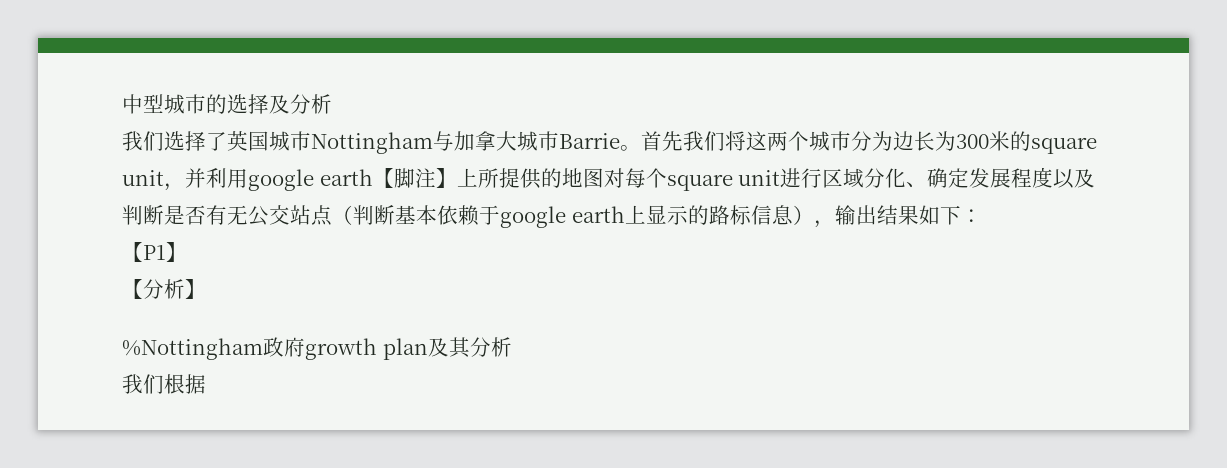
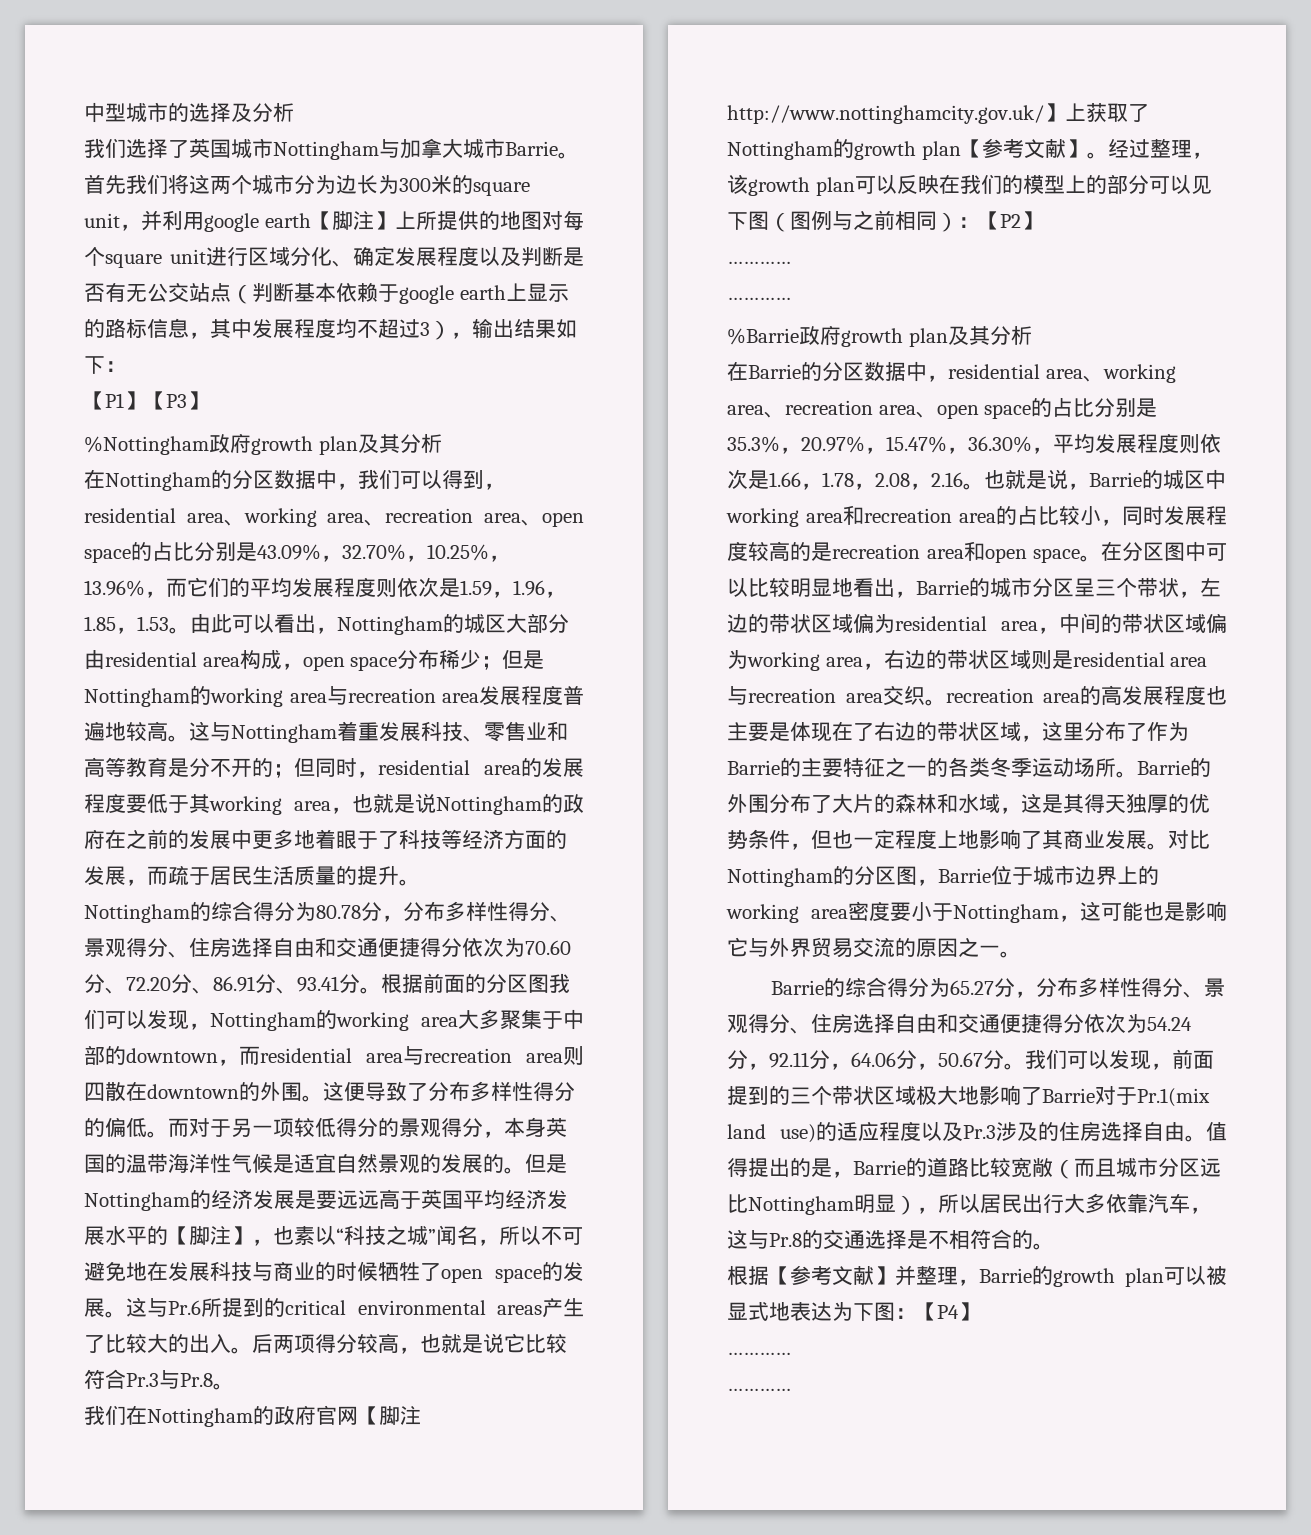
- 首先我们将这两个城市分为边长为300米的square unit，并利用google earth【脚注】上所提供的地图对每个square unit进行区域分化、确定发展程度以及判断是否有无公交站点（判断基本依赖于google earth上显示的路标信息），输出结果如下：
+ 首先我们将这两个城市分为边长为300米的square unit，并利用google earth【脚注】上所提供的地图对每个square unit进行区域分化、确定发展程度以及判断是否有无公交站点（判断基本依赖于google earth上显示的路标信息，其中发展程度均不超过3），输出结果如下：
- 【P1】
- 【分析】
+ 【P1】【P3】
- 我们根据
+ 在Nottingham的分区数据中，我们可以得到，residential area、working area、recreation area、open space的占比分别是43.09%，32.70%，10.25%，13.96%，而它们的平均发展程度则依次是1.59，1.96，1.85，1.53。由此可以看出，Nottingham的城区大部分由residential area构成，open space分布稀少；但是Nottingham的working area与recreation area发展程度普遍地较高。这与Nottingham着重发展科技、零售业和高等教育是分不开的；但同时，residential area的发展程度要低于其working area，也就是说Nottingham的政府在之前的发展中更多地着眼于了科技等经济方面的发展，而疏于居民生活质量的提升。
+ Nottingham的综合得分为80.78分，分布多样性得分、景观得分、住房选择自由和交通便捷得分依次为70.60分、72.20分、86.91分、93.41分。根据前面的分区图我们可以发现，Nottingham的working area大多聚集于中部的downtown，而residential area与recreation area则四散在downtown的外围。这便导致了分布多样性得分的偏低。而对于另一项较低得分的景观得分，本身英国的温带海洋性气候是适宜自然景观的发展的。但是Nottingham的经济发展是要远远高于英国平均经济发展水平的【脚注】，也素以“科技之城”闻名，所以不可避免地在发展科技与商业的时候牺牲了open space的发展。这与Pr.6所提到的critical environmental areas产生了比较大的出入。后两项得分较高，也就是说它比较符合Pr.3与Pr.8。
+ 我们在Nottingham的政府官网【脚注http://www.nottinghamcity.gov.uk/】上获取了Nottingham的growth plan【参考文献】。经过整理，该growth plan可以反映在我们的模型上的部分可以见下图（图例与之前相同）：【P2】
+ …………
+ …………
+ %Barrie政府growth plan及其分析
+ 在Barrie的分区数据中，residential area、working area、recreation area、open space的占比分别是35.3%，20.97%，15.47%，36.30%，平均发展程度则依次是1.66，1.78，2.08，2.16。也就是说，Barrie的城区中working area和recreation area的占比较小，同时发展程度较高的是recreation area和open space。在分区图中可以比较明显地看出，Barrie的城市分区呈三个带状，左边的带状区域偏为residential area，中间的带状区域偏为working area，右边的带状区域则是residential area与recreation area交织。recreation area的高发展程度也主要是体现在了右边的带状区域，这里分布了作为Barrie的主要特征之一的各类冬季运动场所。Barrie的外围分布了大片的森林和水域，这是其得天独厚的优势条件，但也一定程度上地影响了其商业发展。对比Nottingham的分区图，Barrie位于城市边界上的working area密度要小于Nottingham，这可能也是影响它与外界贸易交流的原因之一。
+ Barrie的综合得分为65.27分，分布多样性得分、景观得分、住房选择自由和交通便捷得分依次为54.24分，92.11分，64.06分，50.67分。我们可以发现，前面提到的三个带状区域极大地影响了Barrie对于Pr.1(mix land use)的适应程度以及Pr.3涉及的住房选择自由。值得提出的是，Barrie的道路比较宽敞（而且城市分区远比Nottingham明显），所以居民出行大多依靠汽车，这与Pr.8的交通选择是不相符合的。
+ 根据【参考文献】并整理，Barrie的growth plan可以被显式地表达为下图：【P4】
+ …………
+ …………

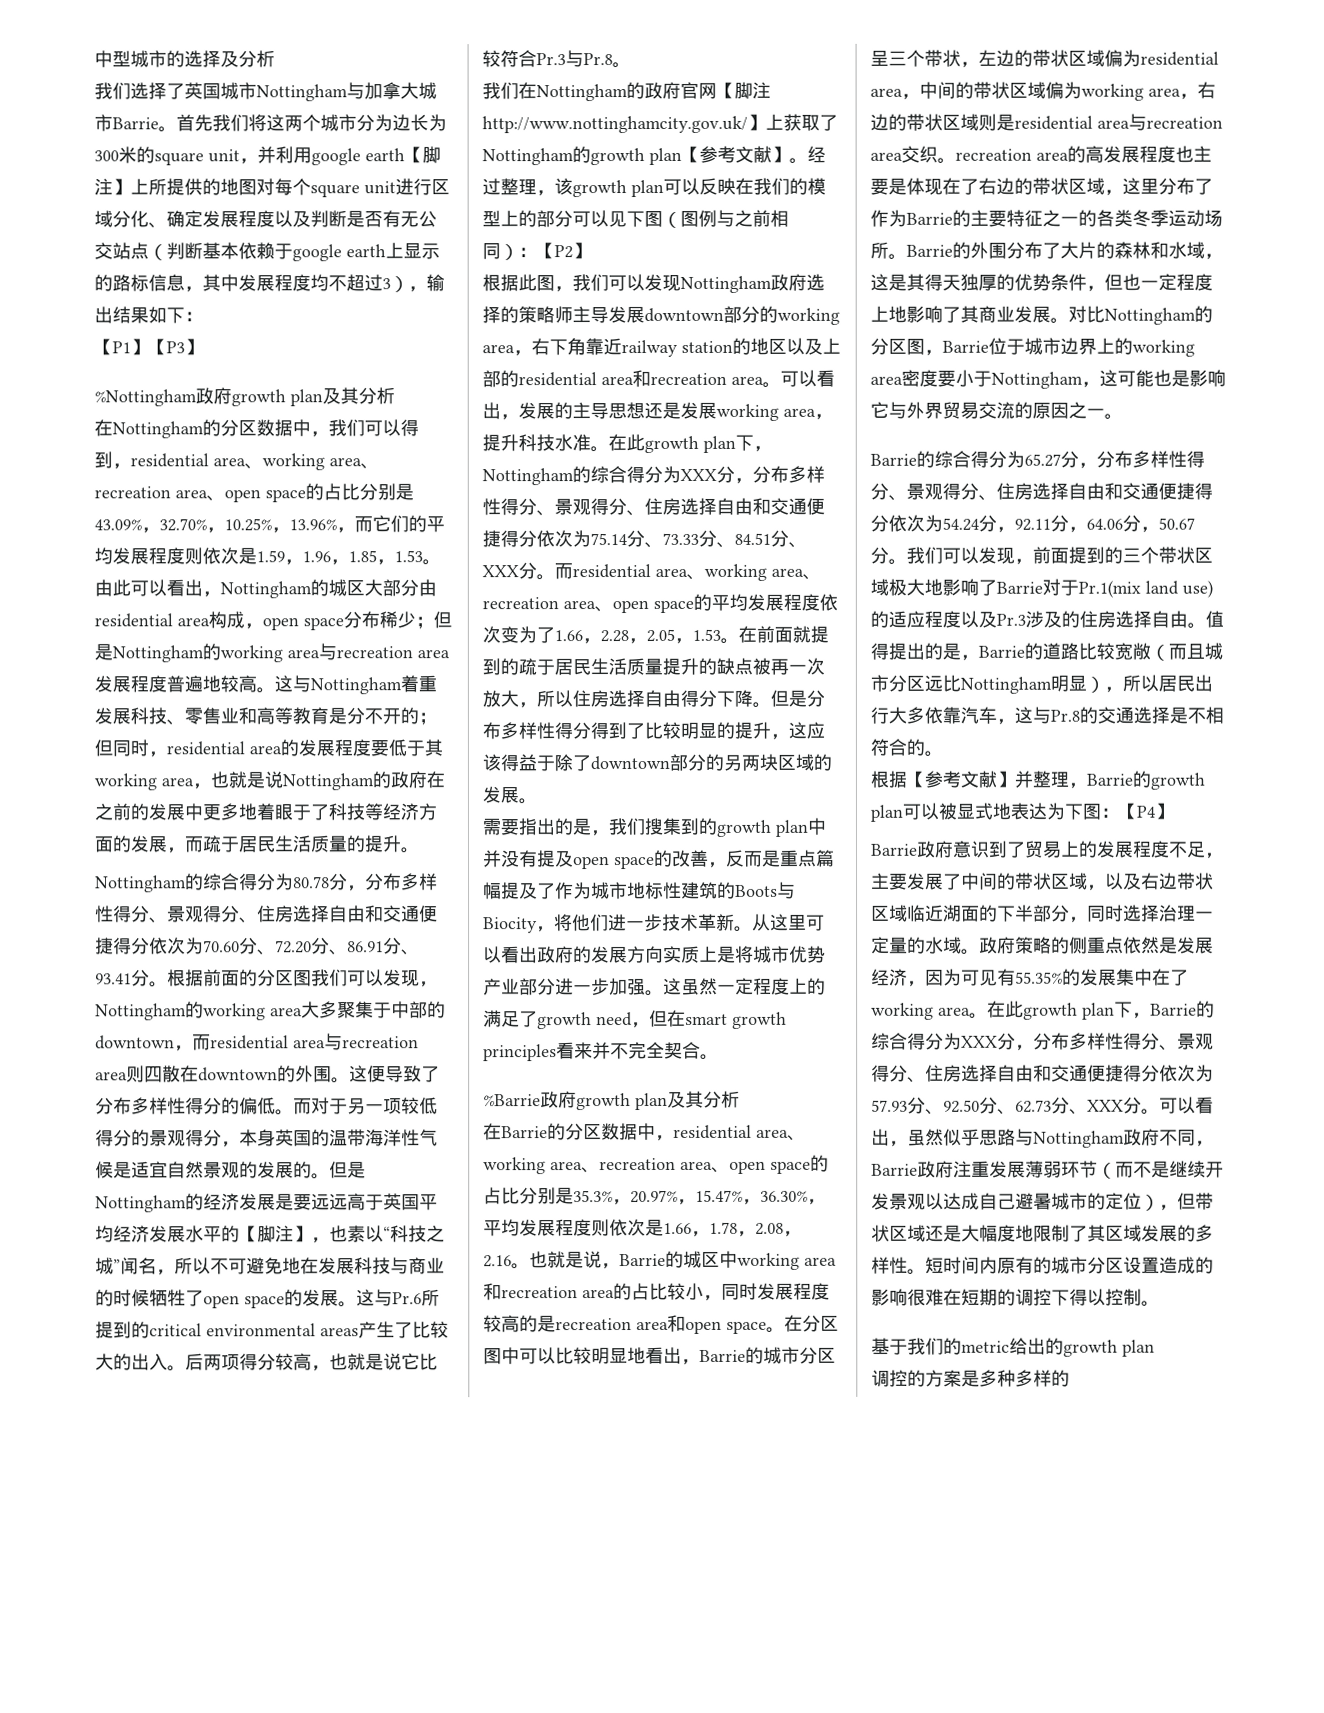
  经过整理，该growth plan可以反映在我们的模型上的部分可以见下图（图例与之前相同）：【P2】
- …………
- …………
+ 根据此图，我们可以发现Nottingham政府选择的策略师主导发展downtown部分的working area，右下角靠近railway station的地区以及上部的residential area和recreation area。可以看出，发展的主导思想还是发展working area，提升科技水准。在此growth plan下，Nottingham的综合得分为XXX分，分布多样性得分、景观得分、住房选择自由和交通便捷得分依次为75.14分、73.33分、84.51分、XXX分。而residential area、working area、recreation area、open space的平均发展程度依次变为了1.66，2.28，2.05，1.53。在前面就提到的疏于居民生活质量提升的缺点被再一次放大，所以住房选择自由得分下降。但是分布多样性得分得到了比较明显的提升，这应该得益于除了downtown部分的另两块区域的发展。
+ 需要指出的是，我们搜集到的growth plan中并没有提及open space的改善，反而是重点篇幅提及了作为城市地标性建筑的Boots与Biocity，将他们进一步技术革新。从这里可以看出政府的发展方向实质上是将城市优势产业部分进一步加强。这虽然一定程度上的满足了growth need，但在smart growth principles看来并不完全契合。
  根据【参考文献】并整理，Barrie的growth plan可以被显式地表达为下图：【P4】
- …………
- …………
+ Barrie政府意识到了贸易上的发展程度不足，主要发展了中间的带状区域，以及右边带状区域临近湖面的下半部分，同时选择治理一定量的水域。政府策略的侧重点依然是发展经济，因为可见有55.35%的发展集中在了working area。在此growth plan下，Barrie的综合得分为XXX分，分布多样性得分、景观得分、住房选择自由和交通便捷得分依次为57.93分、92.50分、62.73分、XXX分。可以看出，虽然似乎思路与Nottingham政府不同，Barrie政府注重发展薄弱环节（而不是继续开发景观以达成自己避暑城市的定位），但带状区域还是大幅度地限制了其区域发展的多样性。短时间内原有的城市分区设置造成的影响很难在短期的调控下得以控制。
+ 基于我们的metric给出的growth plan
+ 调控的方案是多种多样的

